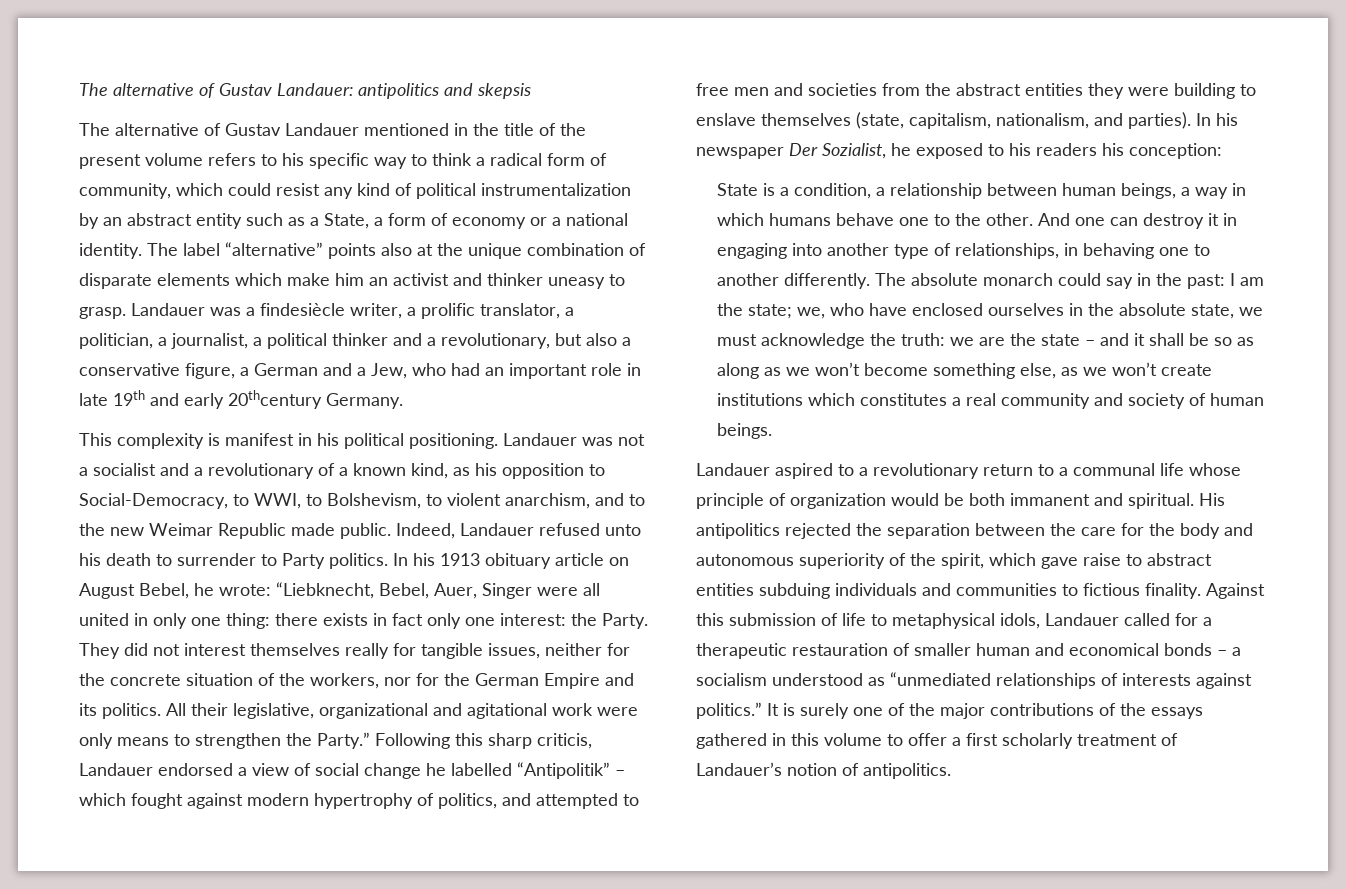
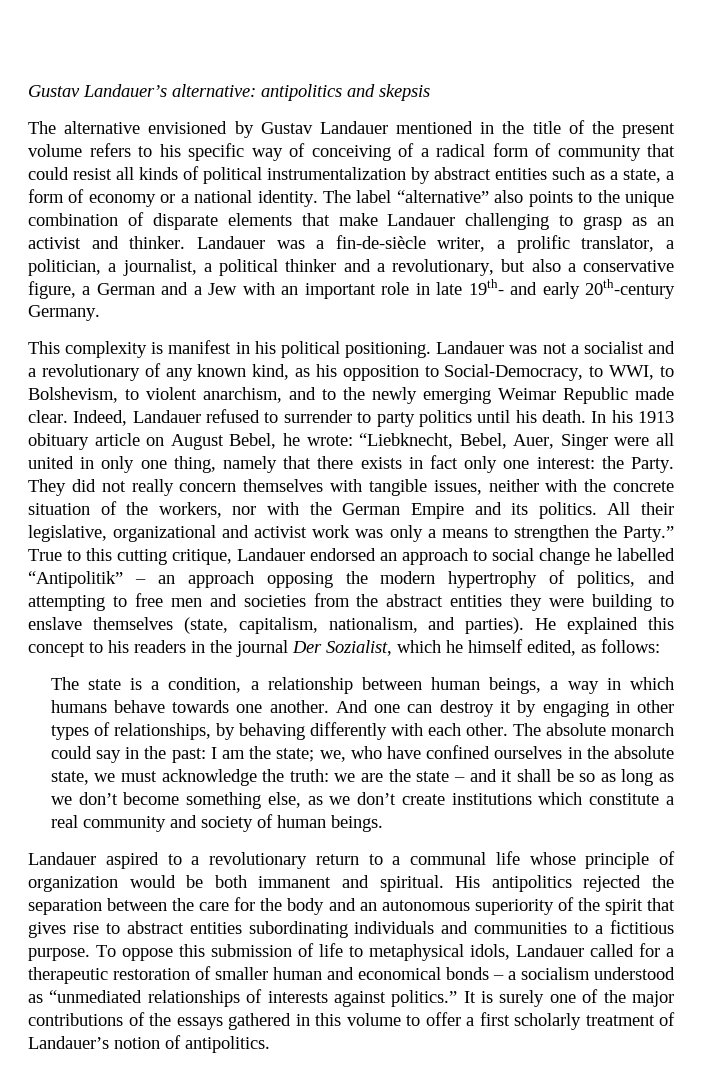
- The alternative of Gustav Landauer: antipolitics and skepsis
+ Gustav Landauer’s alternative: antipolitics and skepsis
- The alternative of Gustav Landauer mentioned in the title of the present volume refers to his specific way to think a radical form of community, which could resist any kind of political instrumentalization by an abstract entity such as a State, a form of economy or a national identity.
+ The alternative envisioned by Gustav Landauer mentioned in the title of the present volume refers to his specific way of conceiving of a radical form of community that could resist all kinds of political instrumentalization by abstract entities such as a state, a form of economy or a national identity.
- The label “alternative” points also at the unique combination of disparate elements which make him an activist and thinker uneasy to grasp.
+ The label “alternative” also points to the unique combination of disparate elements that make Landauer challenging to grasp as an activist and thinker.
- Landauer was a findesiècle writer, a prolific translator, a politician, a journalist, a political thinker and a revolutionary, but also a conservative figure, a German and a Jew, who had an important role in late 19th and early 20thcentury Germany.
+ Landauer was a fin-de-siècle writer, a prolific translator, a politician, a journalist, a political thinker and a revolutionary, but also a conservative figure, a German and a Jew with an important role in late 19th- and early 20th-century Germany.
- Landauer was not a socialist and a revolutionary of a known kind, as his opposition to Social-Democracy, to WWI, to Bolshevism, to violent anarchism, and to the new Weimar Republic made public.
+ Landauer was not a socialist and a revolutionary of any known kind, as his opposition to Social-Democracy, to WWI, to Bolshevism, to violent anarchism, and to the newly emerging Weimar Republic made clear.
- Indeed, Landauer refused unto his death to surrender to Party politics.
+ Indeed, Landauer refused to surrender to party politics until his death.
- In his 1913 obituary article on August Bebel, he wrote: “Liebknecht, Bebel, Auer, Singer were all united in only one thing: there exists in fact only one interest: the Party.
+ In his 1913 obituary article on August Bebel, he wrote: “Liebknecht, Bebel, Auer, Singer were all united in only one thing, namely that there exists in fact only one interest: the Party.
- They did not interest themselves really for tangible issues, neither for the concrete situation of the workers, nor for the German Empire and its politics.
+ They did not really concern themselves with tangible issues, neither with the concrete situation of the workers, nor with the German Empire and its politics.
- All their legislative, organizational and agitational work were only means to strengthen the Party.”
+ All their legislative, organizational and activist work was only a means to strengthen the Party.”
- Following this sharp criticis, Landauer endorsed a view of social change he labelled “Antipolitik” – which fought against modern hypertrophy of politics, and attempted to free men and societies from the abstract entities they were building to enslave themselves (state, capitalism, nationalism, and parties).
+ True to this cutting critique, Landauer endorsed an approach to social change he labelled “Antipolitik” – an approach opposing the modern hypertrophy of politics, and attempting to free men and societies from the abstract entities they were building to enslave themselves (state, capitalism, nationalism, and parties).
- In his newspaper Der Sozialist, he exposed to his readers his conception:
- State is a condition, a relationship between human beings, a way in which humans behave one to the other.
+ He explained this concept to his readers in the journal Der Sozialist, which he himself edited, as follows:
+ The state is a condition, a relationship between human beings, a way in which humans behave towards one another.
- And one can destroy it in engaging into another type of relationships, in behaving one to another differently.
+ And one can destroy it by engaging in other types of relationships, by behaving differently with each other.
- The absolute monarch could say in the past: I am the state; we, who have enclosed ourselves in the absolute state, we must acknowledge the truth: we are the state – and it shall be so as along as we won’t become something else, as we won’t create institutions which constitutes a real community and society of human beings.
+ The absolute monarch could say in the past: I am the state; we, who have confined ourselves in the absolute state, we must acknowledge the truth: we are the state – and it shall be so as long as we don’t become something else, as we don’t create institutions which constitute a real community and society of human beings.
- His antipolitics rejected the separation between the care for the body and autonomous superiority of the spirit, which gave raise to abstract entities subduing individuals and communities to fictious finality. Against this submission of life to metaphysical idols, Landauer called for a therapeutic restauration of smaller human and economical bonds – a socialism understood as “unmediated relationships of interests against politics.”
+ His antipolitics rejected the separation between the care for the body and an autonomous superiority of the spirit that gives rise to abstract entities subordinating individuals and communities to a fictitious purpose. To oppose this submission of life to metaphysical idols, Landauer called for a therapeutic restoration of smaller human and economical bonds – a socialism understood as “unmediated relationships of interests against politics.”

